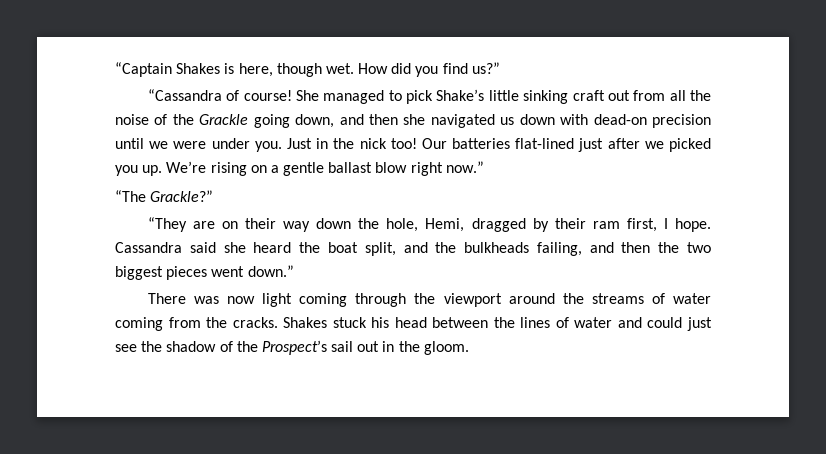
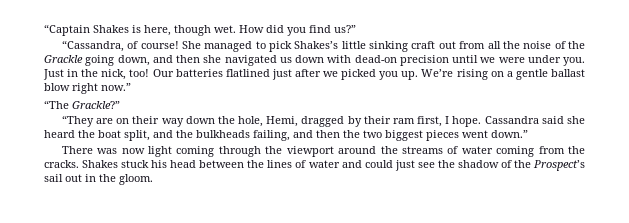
- “Cassandra of course!
+ “Cassandra, of course!
- She managed to pick Shake’s little sinking craft out from all the noise of the Grackle going down, and then she navigated us down with dead-on precision until we were under you.
+ She managed to pick Shakes’s little sinking craft out from all the noise of the Grackle going down, and then she navigated us down with dead-on precision until we were under you.
- Just in the nick too!
+ Just in the nick, too!
- Our batteries flat-lined just after we picked you up.
+ Our batteries flatlined just after we picked you up.

